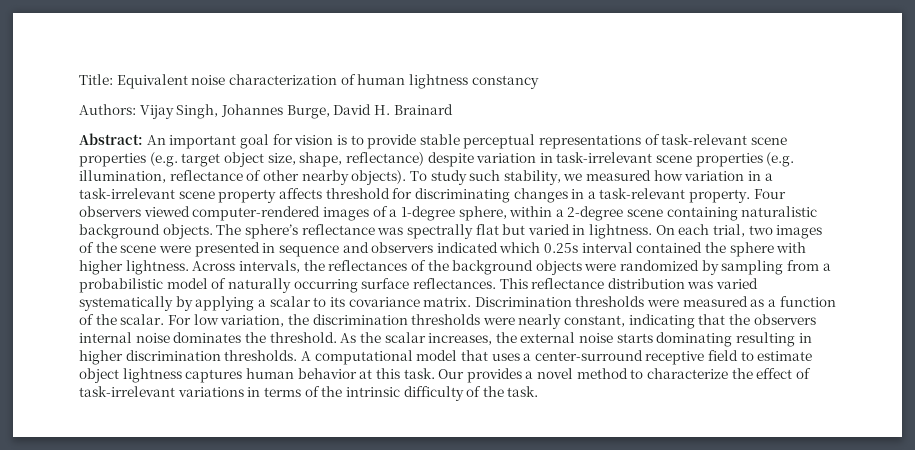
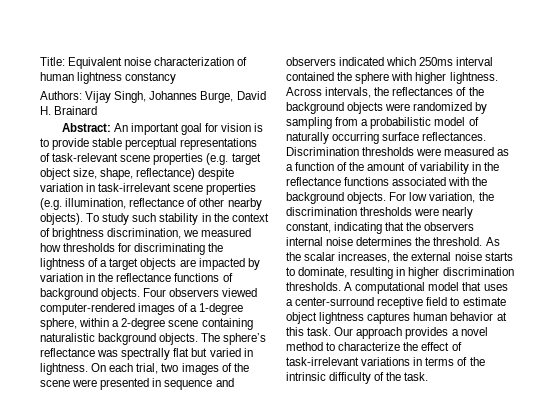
- To study such stability, we measured how variation in a task-irrelevant scene property affects threshold for discriminating changes in a task-relevant property.
+ To study such stability in the context of brightness discrimination, we measured how thresholds for discriminating the lightness of a target objects are impacted by variation in the reflectance functions of background objects.
- On each trial, two images of the scene were presented in sequence and observers indicated which 0.25s interval contained the sphere with higher lightness.
+ On each trial, two images of the scene were presented in sequence and observers indicated which 250ms interval contained the sphere with higher lightness.
- This reflectance distribution was varied systematically by applying a scalar to its covariance matrix.
- Discrimination thresholds were measured as a function of the scalar.
+ Discrimination thresholds were measured as a function of the amount of variability in the reflectance functions associated with the background objects.
- For low variation, the discrimination thresholds were nearly constant, indicating that the observers internal noise dominates the threshold.
+ For low variation, the discrimination thresholds were nearly constant, indicating that the observers internal noise determines the threshold.
- As the scalar increases, the external noise starts dominating resulting in higher discrimination thresholds.
+ As the scalar increases, the external noise starts to dominate, resulting in higher discrimination thresholds.
- Our provides a novel method to characterize the effect of task-irrelevant variations in terms of the intrinsic difficulty of the task.
+ Our approach provides a novel method to characterize the effect of task-irrelevant variations in terms of the intrinsic difficulty of the task.

